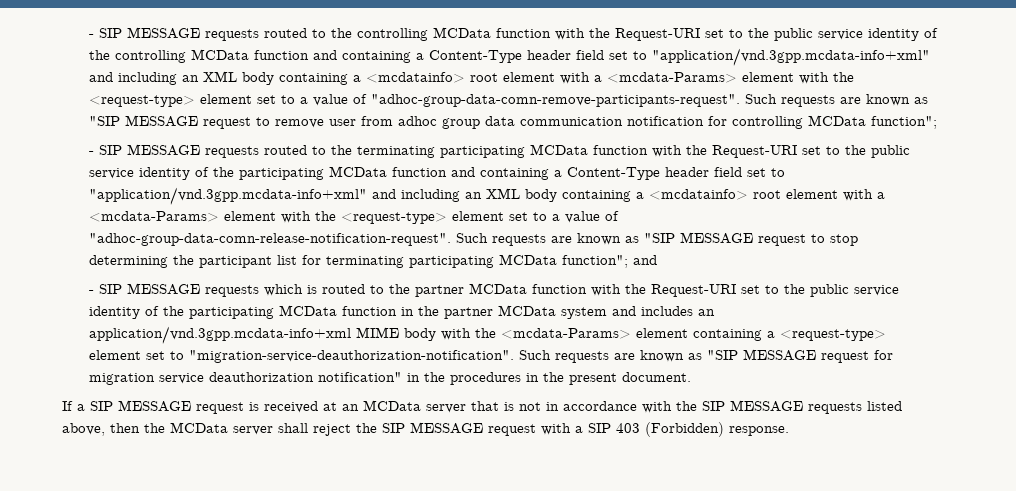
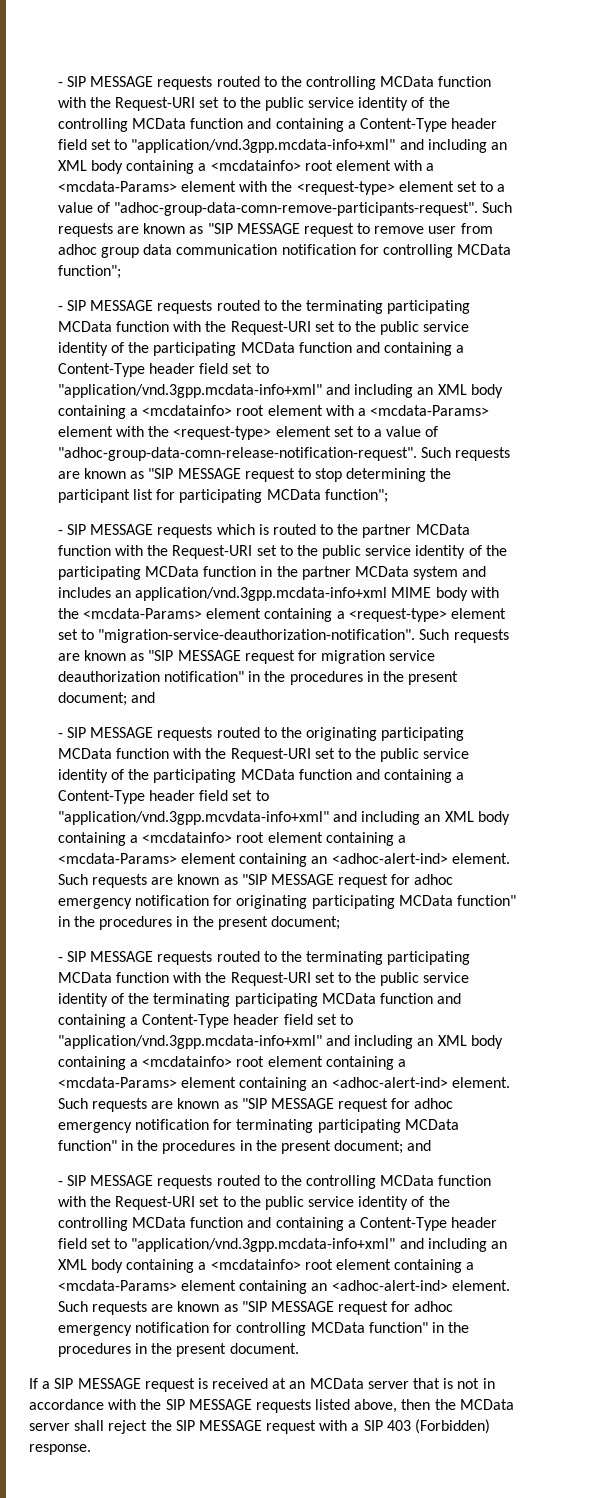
- Such requests are known as "SIP MESSAGE request to stop determining the participant list for terminating participating MCData function"; and
+ Such requests are known as "SIP MESSAGE request to stop determining the participant list for participating MCData function";
- Such requests are known as "SIP MESSAGE request for migration service deauthorization notification" in the procedures in the present document.
+ Such requests are known as "SIP MESSAGE request for migration service deauthorization notification" in the procedures in the present document; and
+ - SIP MESSAGE requests routed to the originating participating MCData function with the Request-URI set to the public service identity of the participating MCData function and containing a Content-Type header field set to "application/vnd.3gpp.mcvdata-info+xml" and including an XML body containing a <mcdatainfo> root element containing a <mcdata-Params> element containing an <adhoc-alert-ind> element. Such requests are known as "SIP MESSAGE request for adhoc emergency notification for originating participating MCData function" in the procedures in the present document;
+ - SIP MESSAGE requests routed to the terminating participating MCData function with the Request-URI set to the public service identity of the terminating participating MCData function and containing a Content-Type header field set to "application/vnd.3gpp.mcdata-info+xml" and including an XML body containing a <mcdatainfo> root element containing a <mcdata-Params> element containing an <adhoc-alert-ind> element. Such requests are known as "SIP MESSAGE request for adhoc emergency notification for terminating participating MCData function" in the procedures in the present document; and
+ - SIP MESSAGE requests routed to the controlling MCData function with the Request-URI set to the public service identity of the controlling MCData function and containing a Content-Type header field set to "application/vnd.3gpp.mcdata-info+xml" and including an XML body containing a <mcdatainfo> root element containing a <mcdata-Params> element containing an <adhoc-alert-ind> element. Such requests are known as "SIP MESSAGE request for adhoc emergency notification for controlling MCData function" in the procedures in the present document.

